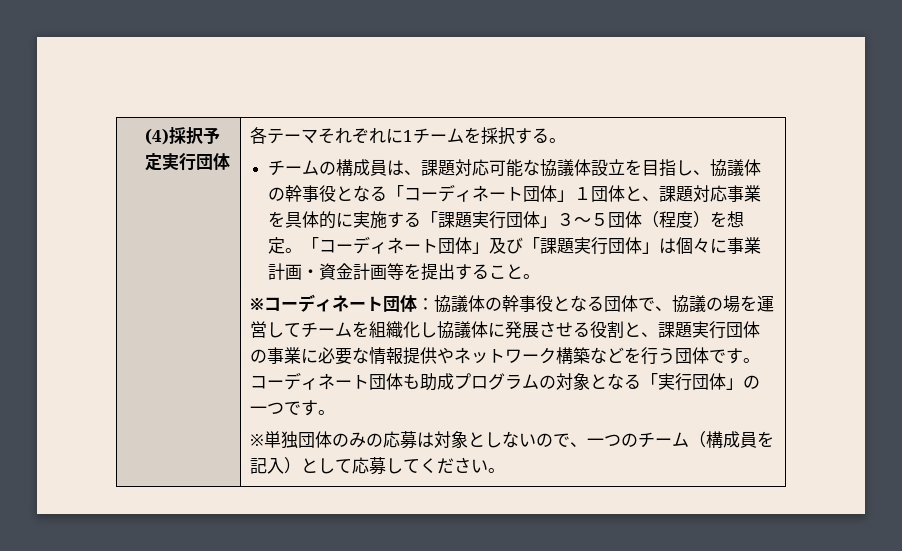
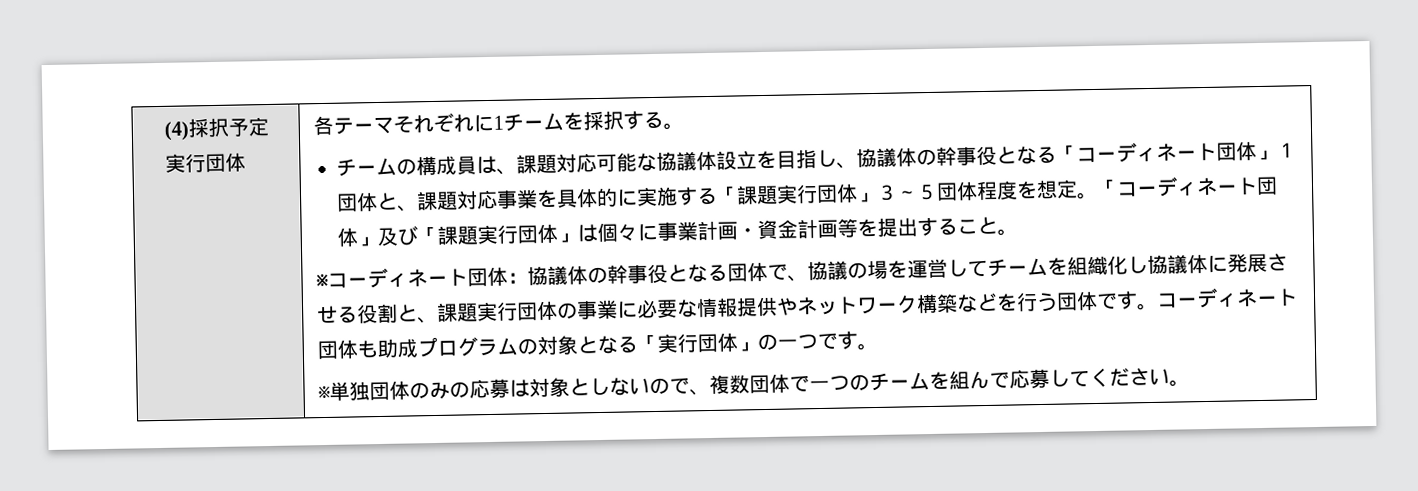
- チームの構成員は、課題対応可能な協議体設立を目指し、協議体の幹事役となる「コーディネート団体」１団体と、課題対応事業を具体的に実施する「課題実行団体」３～５団体（程度）を想定。
+ チームの構成員は、課題対応可能な協議体設立を目指し、協議体の幹事役となる「コーディネート団体」１団体と、課題対応事業を具体的に実施する「課題実行団体」３～５団体程度を想定。
- ※単独団体のみの応募は対象としないので、一つのチーム（構成員を記入）として応募してください。
+ ※単独団体のみの応募は対象としないので、複数団体で一つのチームを組んで応募してください。

